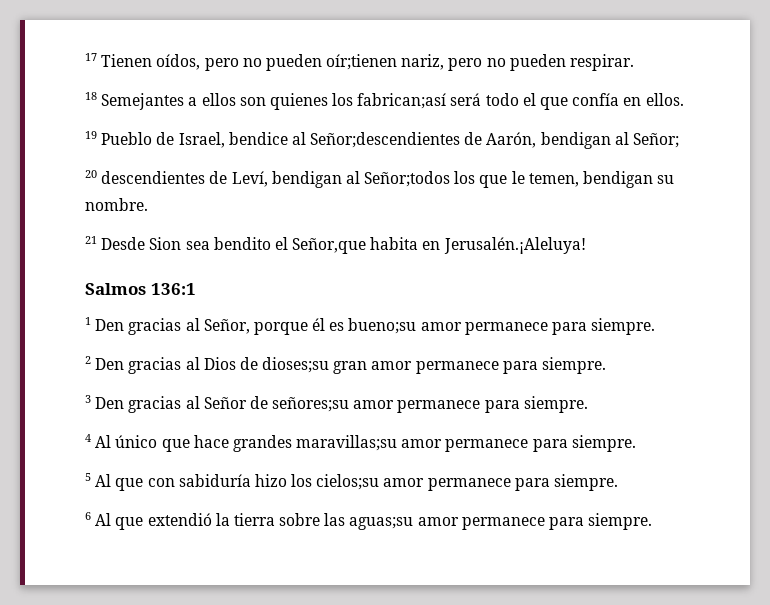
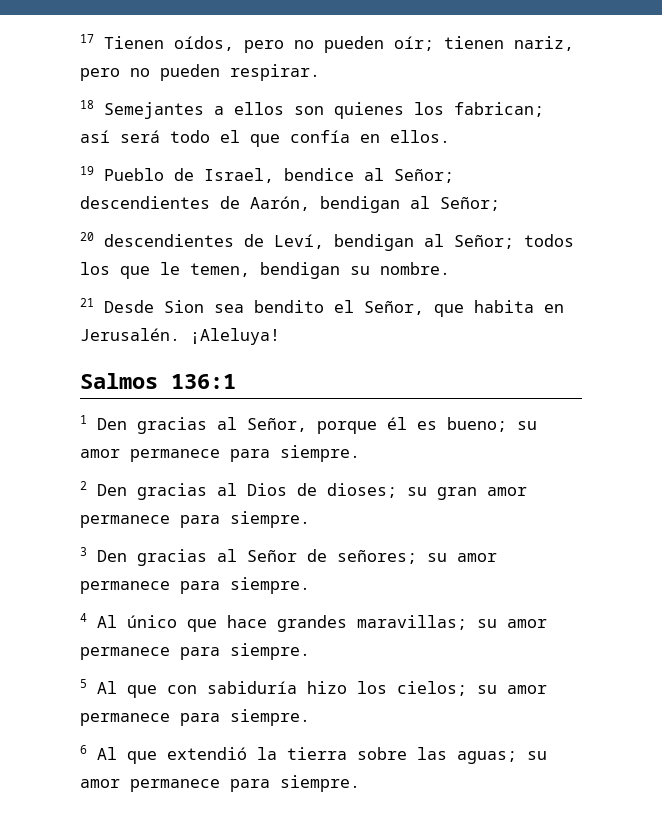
- 17 Tienen oídos, pero no pueden oír;tienen nariz, pero no pueden respirar.
+ 17 Tienen oídos, pero no pueden oír; tienen nariz, pero no pueden respirar.
- 18 Semejantes a ellos son quienes los fabrican;así será todo el que confía en ellos.
+ 18 Semejantes a ellos son quienes los fabrican; así será todo el que confía en ellos.
- 19 Pueblo de Israel, bendice al Señor;descendientes de Aarón, bendigan al Señor;
+ 19 Pueblo de Israel, bendice al Señor; descendientes de Aarón, bendigan al Señor;
- 20 descendientes de Leví, bendigan al Señor;todos los que le temen, bendigan su nombre.
+ 20 descendientes de Leví, bendigan al Señor; todos los que le temen, bendigan su nombre.
- 21 Desde Sion sea bendito el Señor,que habita en Jerusalén.¡Aleluya!
+ 21 Desde Sion sea bendito el Señor, que habita en Jerusalén. ¡Aleluya!
- 1 Den gracias al Señor, porque él es bueno;su amor permanece para siempre.
+ 1 Den gracias al Señor, porque él es bueno; su amor permanece para siempre.
- 2 Den gracias al Dios de dioses;su gran amor permanece para siempre.
+ 2 Den gracias al Dios de dioses; su gran amor permanece para siempre.
- 3 Den gracias al Señor de señores;su amor permanece para siempre.
+ 3 Den gracias al Señor de señores; su amor permanece para siempre.
- 4 Al único que hace grandes maravillas;su amor permanece para siempre.
+ 4 Al único que hace grandes maravillas; su amor permanece para siempre.
- 5 Al que con sabiduría hizo los cielos;su amor permanece para siempre.
+ 5 Al que con sabiduría hizo los cielos; su amor permanece para siempre.
- 6 Al que extendió la tierra sobre las aguas;su amor permanece para siempre.
+ 6 Al que extendió la tierra sobre las aguas; su amor permanece para siempre.

